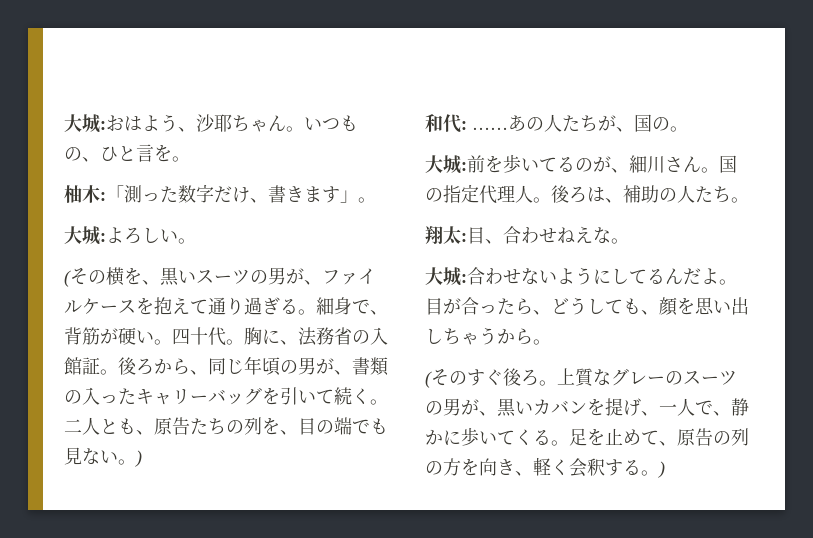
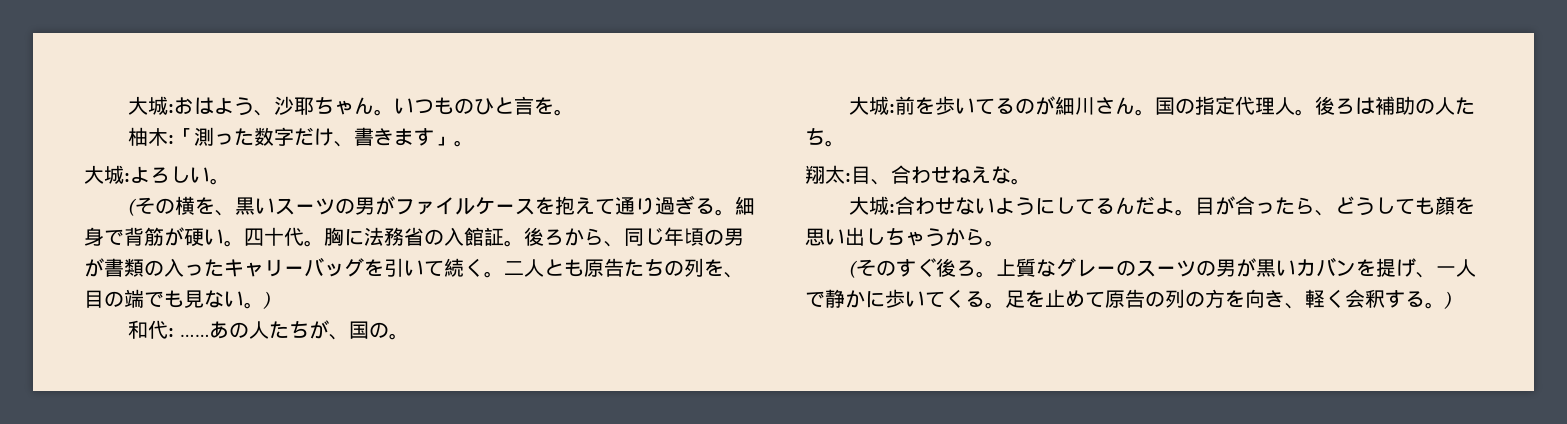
- いつもの、ひと言を。
+ いつものひと言を。
- (その横を、黒いスーツの男が、ファイルケースを抱えて通り過ぎる。
+ (その横を、黒いスーツの男がファイルケースを抱えて通り過ぎる。
- 細身で、背筋が硬い。
+ 細身で背筋が硬い。
- 胸に、法務省の入館証。
+ 胸に法務省の入館証。
- 後ろから、同じ年頃の男が、書類の入ったキャリーバッグを引いて続く。
+ 後ろから、同じ年頃の男が書類の入ったキャリーバッグを引いて続く。
- 二人とも、原告たちの列を、目の端でも見ない。)
+ 二人とも原告たちの列を、目の端でも見ない。)
- 大城:前を歩いてるのが、細川さん。
+ 大城:前を歩いてるのが細川さん。
- 後ろは、補助の人たち。
+ 後ろは補助の人たち。
- 目が合ったら、どうしても、顔を思い出しちゃうから。
+ 目が合ったら、どうしても顔を思い出しちゃうから。
- 上質なグレーのスーツの男が、黒いカバンを提げ、一人で、静かに歩いてくる。
+ 上質なグレーのスーツの男が黒いカバンを提げ、一人で静かに歩いてくる。
- 足を止めて、原告の列の方を向き、軽く会釈する。)
+ 足を止めて原告の列の方を向き、軽く会釈する。)

